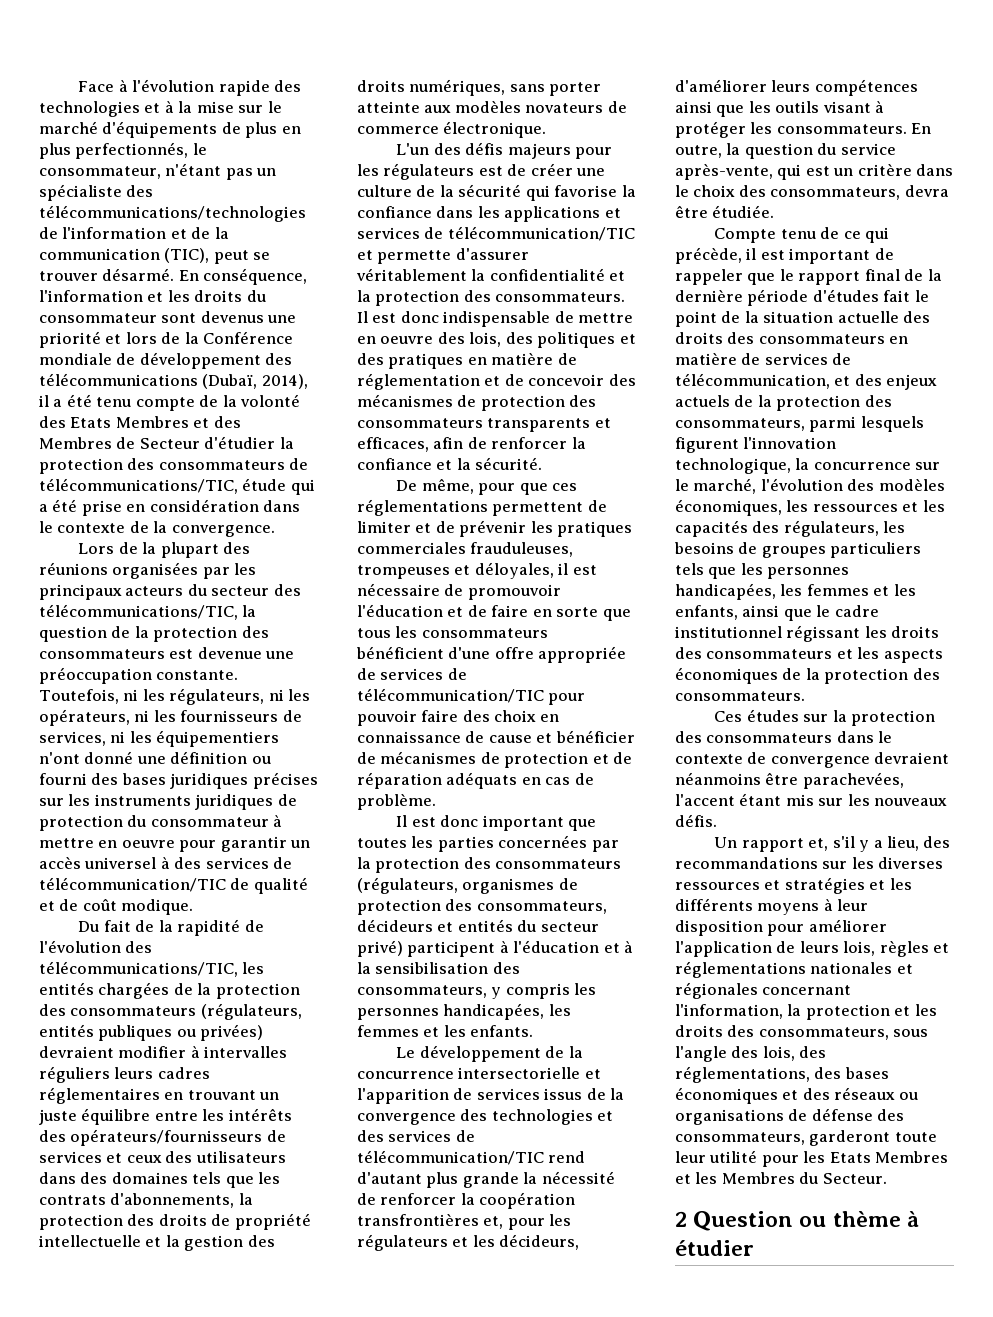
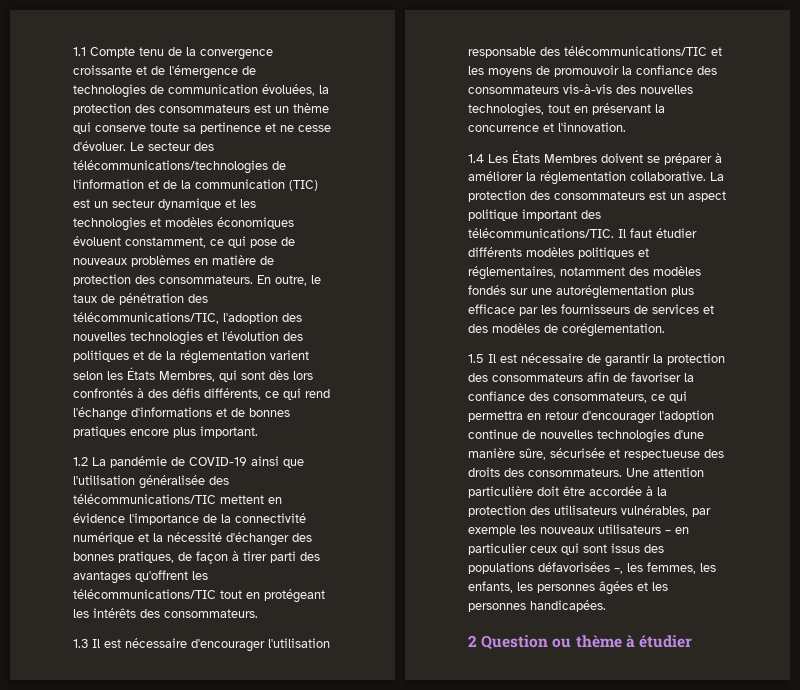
- Face à l'évolution rapide des technologies et à la mise sur le marché d'équipements de plus en plus perfectionnés, le consommateur, n'étant pas un spécialiste des télécommunications/technologies de l'information et de la communication (TIC), peut se trouver désarmé. En conséquence, l'information et les droits du consommateur sont devenus une priorité et lors de la Conférence mondiale de développement des télécommunications (Dubaï, 2014), il a été tenu compte de la volonté des Etats Membres et des Membres de Secteur d'étudier la protection des consommateurs de télécommunications/TIC, étude qui a été prise en considération dans le contexte de la convergence.
- Lors de la plupart des réunions organisées par les principaux acteurs du secteur des télécommunications/TIC, la question de la protection des consommateurs est devenue une préoccupation constante. Toutefois, ni les régulateurs, ni les opérateurs, ni les fournisseurs de services, ni les équipementiers n'ont donné une définition ou fourni des bases juridiques précises sur les instruments juridiques de protection du consommateur à mettre en oeuvre pour garantir un accès universel à des services de télécommunication/TIC de qualité et de coût modique.
- Du fait de la rapidité de l'évolution des télécommunications/TIC, les entités chargées de la protection des consommateurs (régulateurs, entités publiques ou privées) devraient modifier à intervalles réguliers leurs cadres réglementaires en trouvant un juste équilibre entre les intérêts des opérateurs/fournisseurs de services et ceux des utilisateurs dans des domaines tels que les contrats d'abonnements, la protection des droits de propriété intellectuelle et la gestion des droits numériques, sans porter atteinte aux modèles novateurs de commerce électronique.
- L'un des défis majeurs pour les régulateurs est de créer une culture de la sécurité qui favorise la confiance dans les applications et services de télécommunication/TIC et permette d'assurer véritablement la confidentialité et la protection des consommateurs. Il est donc indispensable de mettre en oeuvre des lois, des politiques et des pratiques en matière de réglementation et de concevoir des mécanismes de protection des consommateurs transparents et efficaces, afin de renforcer la confiance et la sécurité.
- De même, pour que ces réglementations permettent de limiter et de prévenir les pratiques commerciales frauduleuses, trompeuses et déloyales, il est nécessaire de promouvoir l'éducation et de faire en sorte que tous les consommateurs bénéficient d'une offre appropriée de services de télécommunication/TIC pour pouvoir faire des choix en connaissance de cause et bénéficier de mécanismes de protection et de réparation adéquats en cas de problème.
- Il est donc important que toutes les parties concernées par la protection des consommateurs (régulateurs, organismes de protection des consommateurs, décideurs et entités du secteur privé) participent à l'éducation et à la sensibilisation des consommateurs, y compris les personnes handicapées, les femmes et les enfants.
- Le développement de la concurrence intersectorielle et l'apparition de services issus de la convergence des technologies et des services de télécommunication/TIC rend d'autant plus grande la nécessité de renforcer la coopération transfrontières et, pour les régulateurs et les décideurs, d'améliorer leurs compétences ainsi que les outils visant à protéger les consommateurs. En outre, la question du service après-vente, qui est un critère dans le choix des consommateurs, devra être étudiée.
- Compte tenu de ce qui précède, il est important de rappeler que le rapport final de la dernière période d'études fait le point de la situation actuelle des droits des consommateurs en matière de services de télécommunication, et des enjeux actuels de la protection des consommateurs, parmi lesquels figurent l'innovation technologique, la concurrence sur le marché, l'évolution des modèles économiques, les ressources et les capacités des régulateurs, les besoins de groupes particuliers tels que les personnes handicapées, les femmes et les enfants, ainsi que le cadre institutionnel régissant les droits des consommateurs et les aspects économiques de la protection des consommateurs.
- Ces études sur la protection des consommateurs dans le contexte de convergence devraient néanmoins être parachevées, l'accent étant mis sur les nouveaux défis.
- Un rapport et, s'il y a lieu, des recommandations sur les diverses ressources et stratégies et les différents moyens à leur disposition pour améliorer l'application de leurs lois, règles et réglementations nationales et régionales concernant l'information, la protection et les droits des consommateurs, sous l'angle des lois, des réglementations, des bases économiques et des réseaux ou organisations de défense des consommateurs, garderont toute leur utilité pour les Etats Membres et les Membres du Secteur.
+ 1.1 Compte tenu de la convergence croissante et de l'émergence de technologies de communication évoluées, la protection des consommateurs est un thème qui conserve toute sa pertinence et ne cesse d'évoluer. Le secteur des télécommunications/technologies de l'information et de la communication (TIC) est un secteur dynamique et les technologies et modèles économiques évoluent constamment, ce qui pose de nouveaux problèmes en matière de protection des consommateurs. En outre, le taux de pénétration des télécommunications/TIC, l'adoption des nouvelles technologies et l'évolution des politiques et de la réglementation varient selon les États Membres, qui sont dès lors confrontés à des défis différents, ce qui rend l'échange d'informations et de bonnes pratiques encore plus important.
+ 1.2 La pandémie de COVID-19 ainsi que l'utilisation généralisée des télécommunications/TIC mettent en évidence l'importance de la connectivité numérique et la nécessité d'échanger des bonnes pratiques, de façon à tirer parti des avantages qu'offrent les télécommunications/TIC tout en protégeant les intérêts des consommateurs.
+ 1.3 Il est nécessaire d'encourager l'utilisation responsable des télécommunications/TIC et les moyens de promouvoir la confiance des consommateurs vis-à-vis des nouvelles technologies, tout en préservant la concurrence et l'innovation.
+ 1.4 Les États Membres doivent se préparer à améliorer la réglementation collaborative. La protection des consommateurs est un aspect politique important des télécommunications/TIC. Il faut étudier différents modèles politiques et réglementaires, notamment des modèles fondés sur une autoréglementation plus efficace par les fournisseurs de services et des modèles de coréglementation.
+ 1.5 Il est nécessaire de garantir la protection des consommateurs afin de favoriser la confiance des consommateurs, ce qui permettra en retour d'encourager l'adoption continue de nouvelles technologies d'une manière sûre, sécurisée et respectueuse des droits des consommateurs. Une attention particulière doit être accordée à la protection des utilisateurs vulnérables, par exemple les nouveaux utilisateurs – en particulier ceux qui sont issus des populations défavorisées –, les femmes, les enfants, les personnes âgées et les personnes handicapées.

